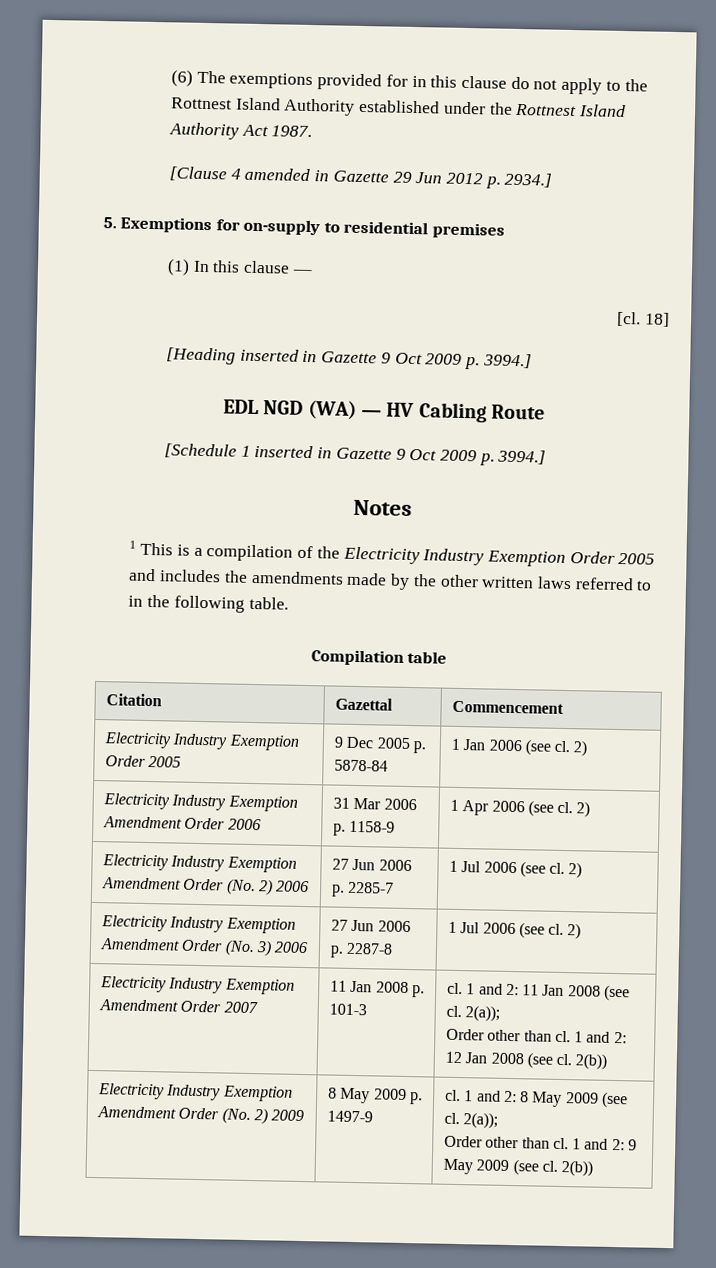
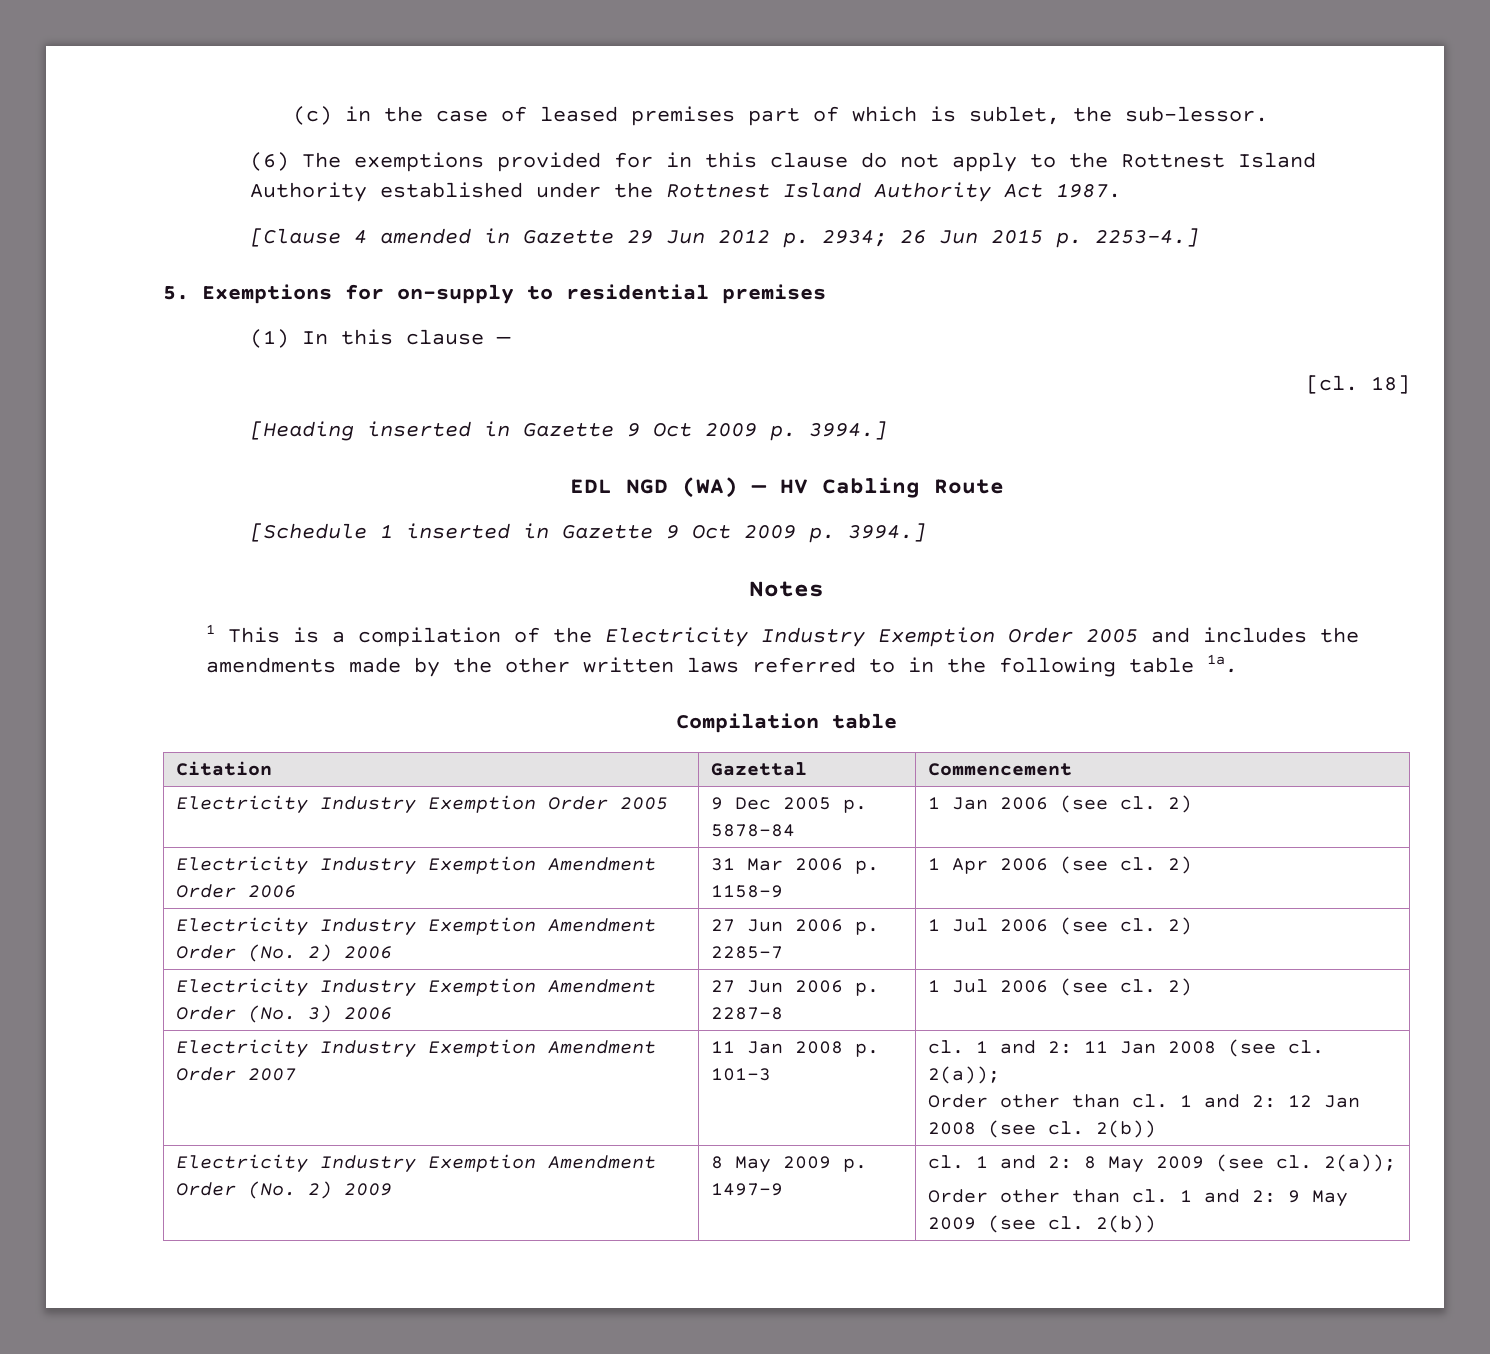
+ (c) in the case of leased premises part of which is sublet, the sub-lessor.
- [Clause 4 amended in Gazette 29 Jun 2012 p. 2934.]
+ [Clause 4 amended in Gazette 29 Jun 2012 p. 2934; 26 Jun 2015 p. 2253-4.]
- 1 This is a compilation of the Electricity Industry Exemption Order 2005 and includes the amendments made by the other written laws referred to in the following table.
+ 1 This is a compilation of the Electricity Industry Exemption Order 2005 and includes the amendments made by the other written laws referred to in the following table 1a.

